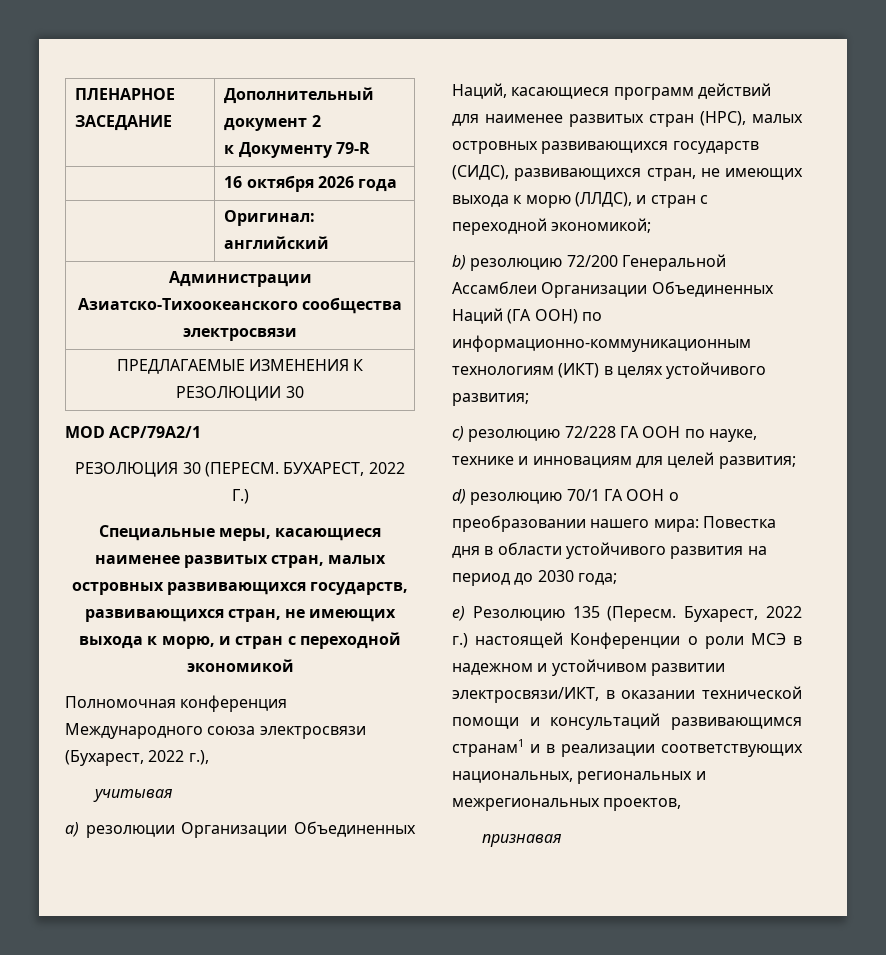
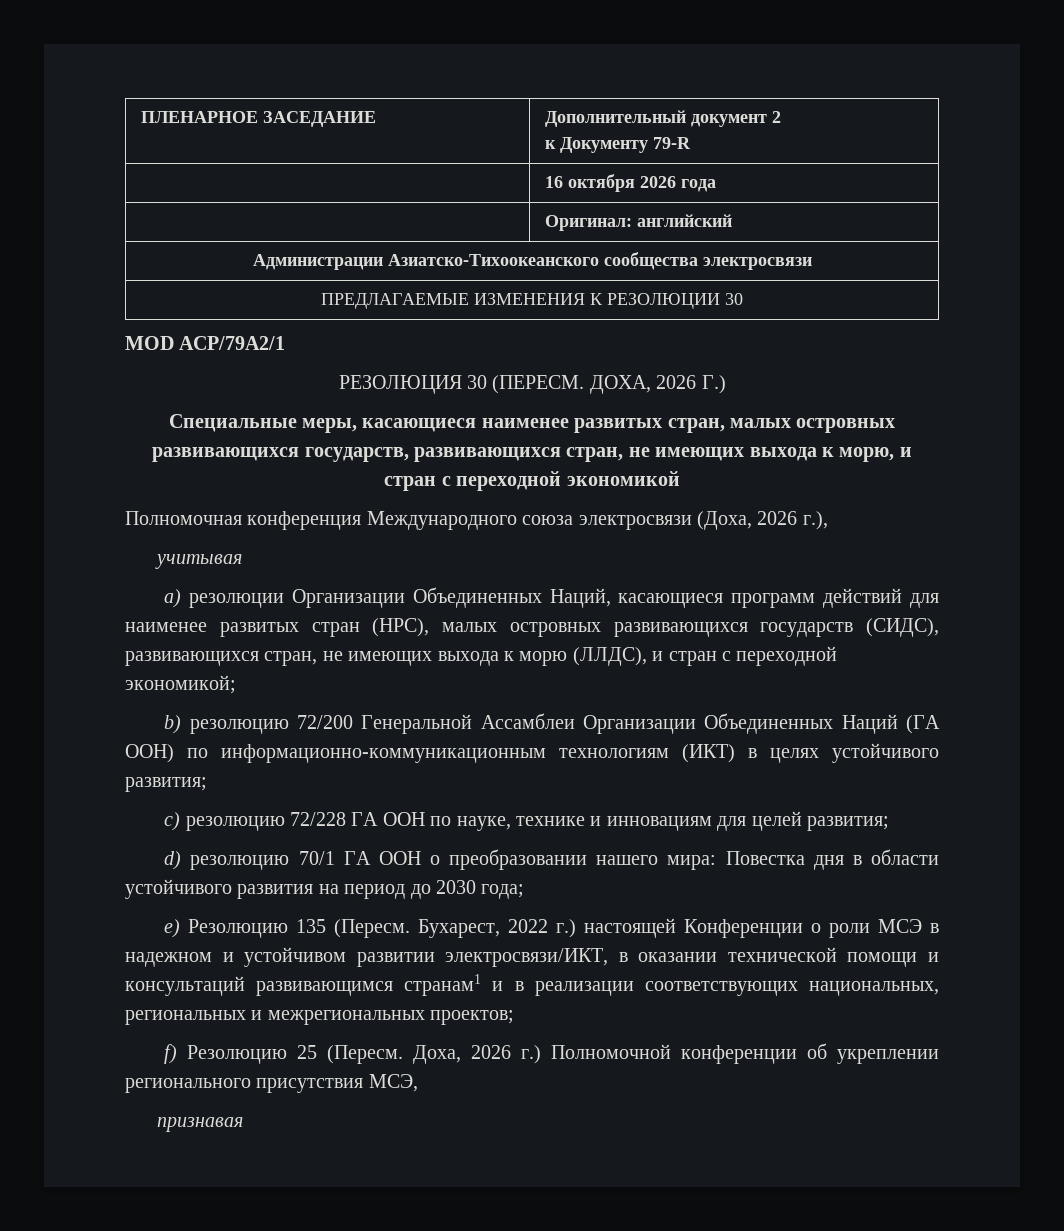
- БУХАРЕСТ, 2022 Г.)
+ ДОХА, 2026 Г.)
- Полномочная конференция Международного союза электросвязи (Бухарест, 2022 г.),
+ Полномочная конференция Международного союза электросвязи (Доха, 2026 г.),
- Бухарест, 2022 г.) настоящей Конференции о роли МСЭ в надежном и устойчивом развитии электросвязи/ИКТ, в оказании технической помощи и консультаций развивающимся странам1 и в реализации соответствующих национальных, региональных и межрегиональных проектов,
+ Бухарест, 2022 г.) настоящей Конференции о роли МСЭ в надежном и устойчивом развитии электросвязи/ИКТ, в оказании технической помощи и консультаций развивающимся странам1 и в реализации соответствующих национальных, региональных и межрегиональных проектов;
+ f) Резолюцию 25 (Пересм. Доха, 2026 г.) Полномочной конференции об укреплении регионального присутствия МСЭ,

